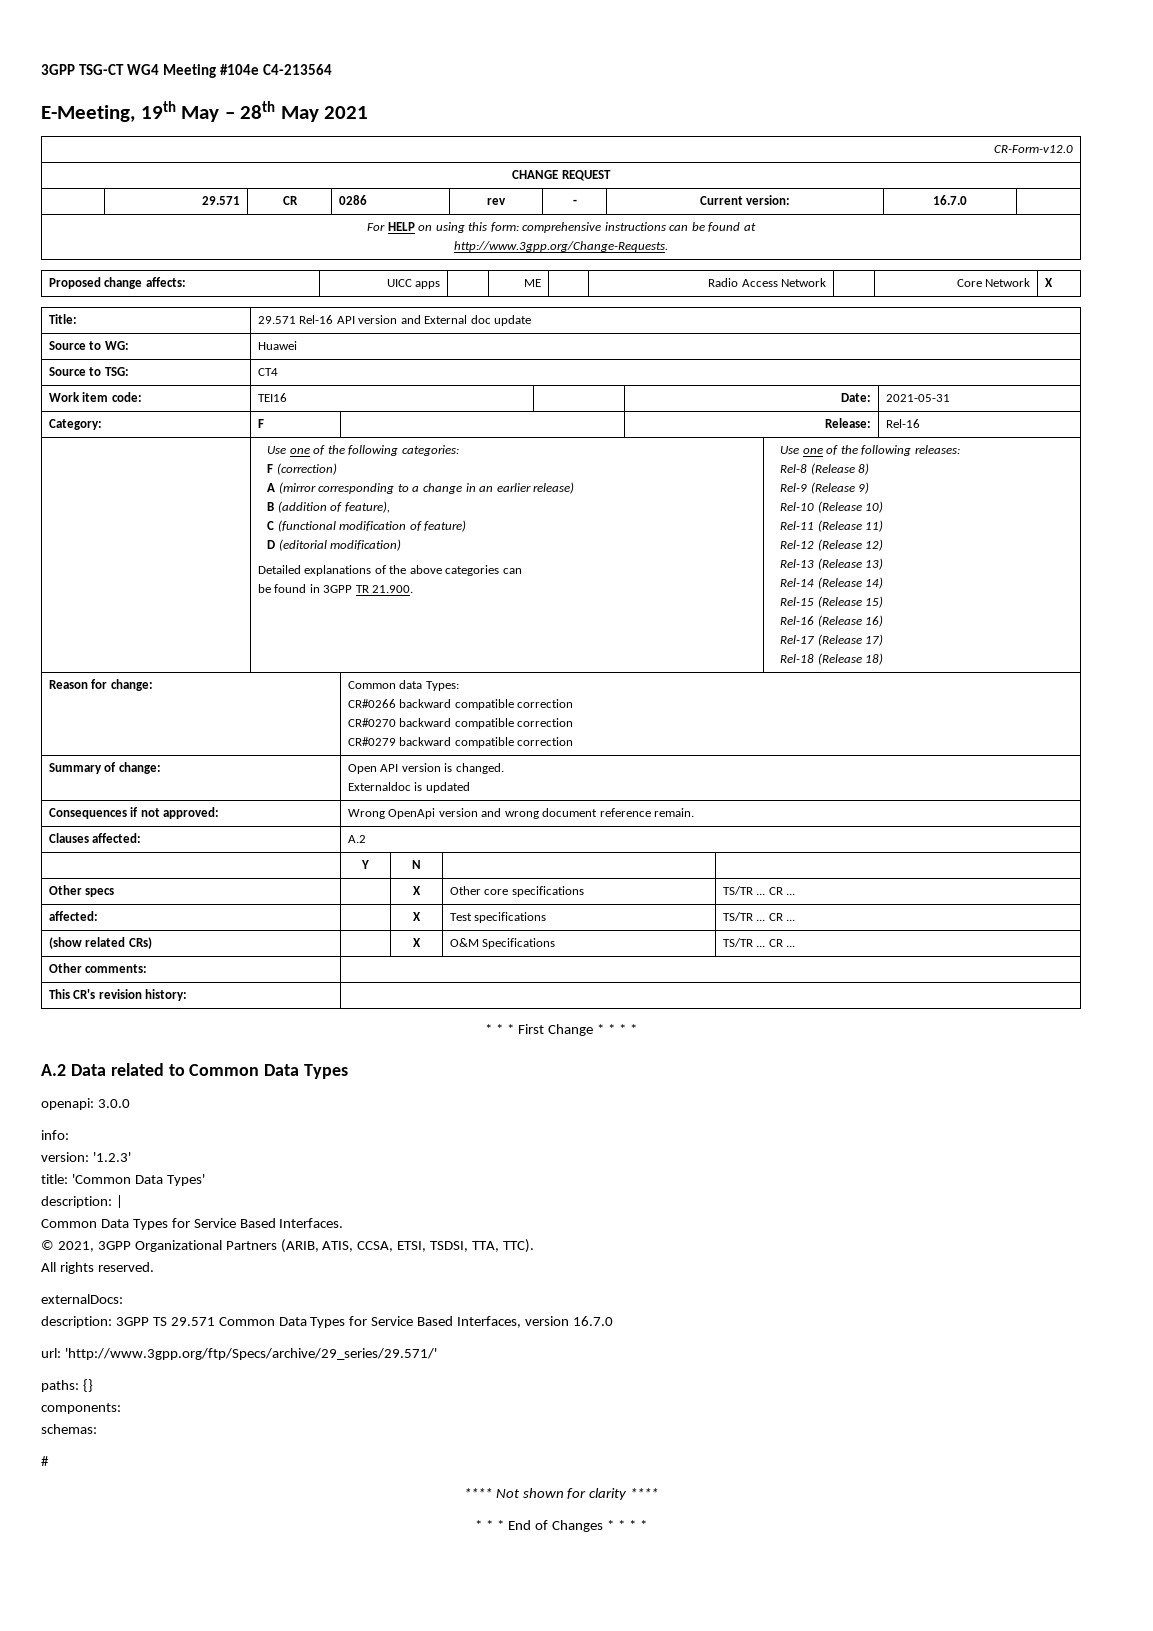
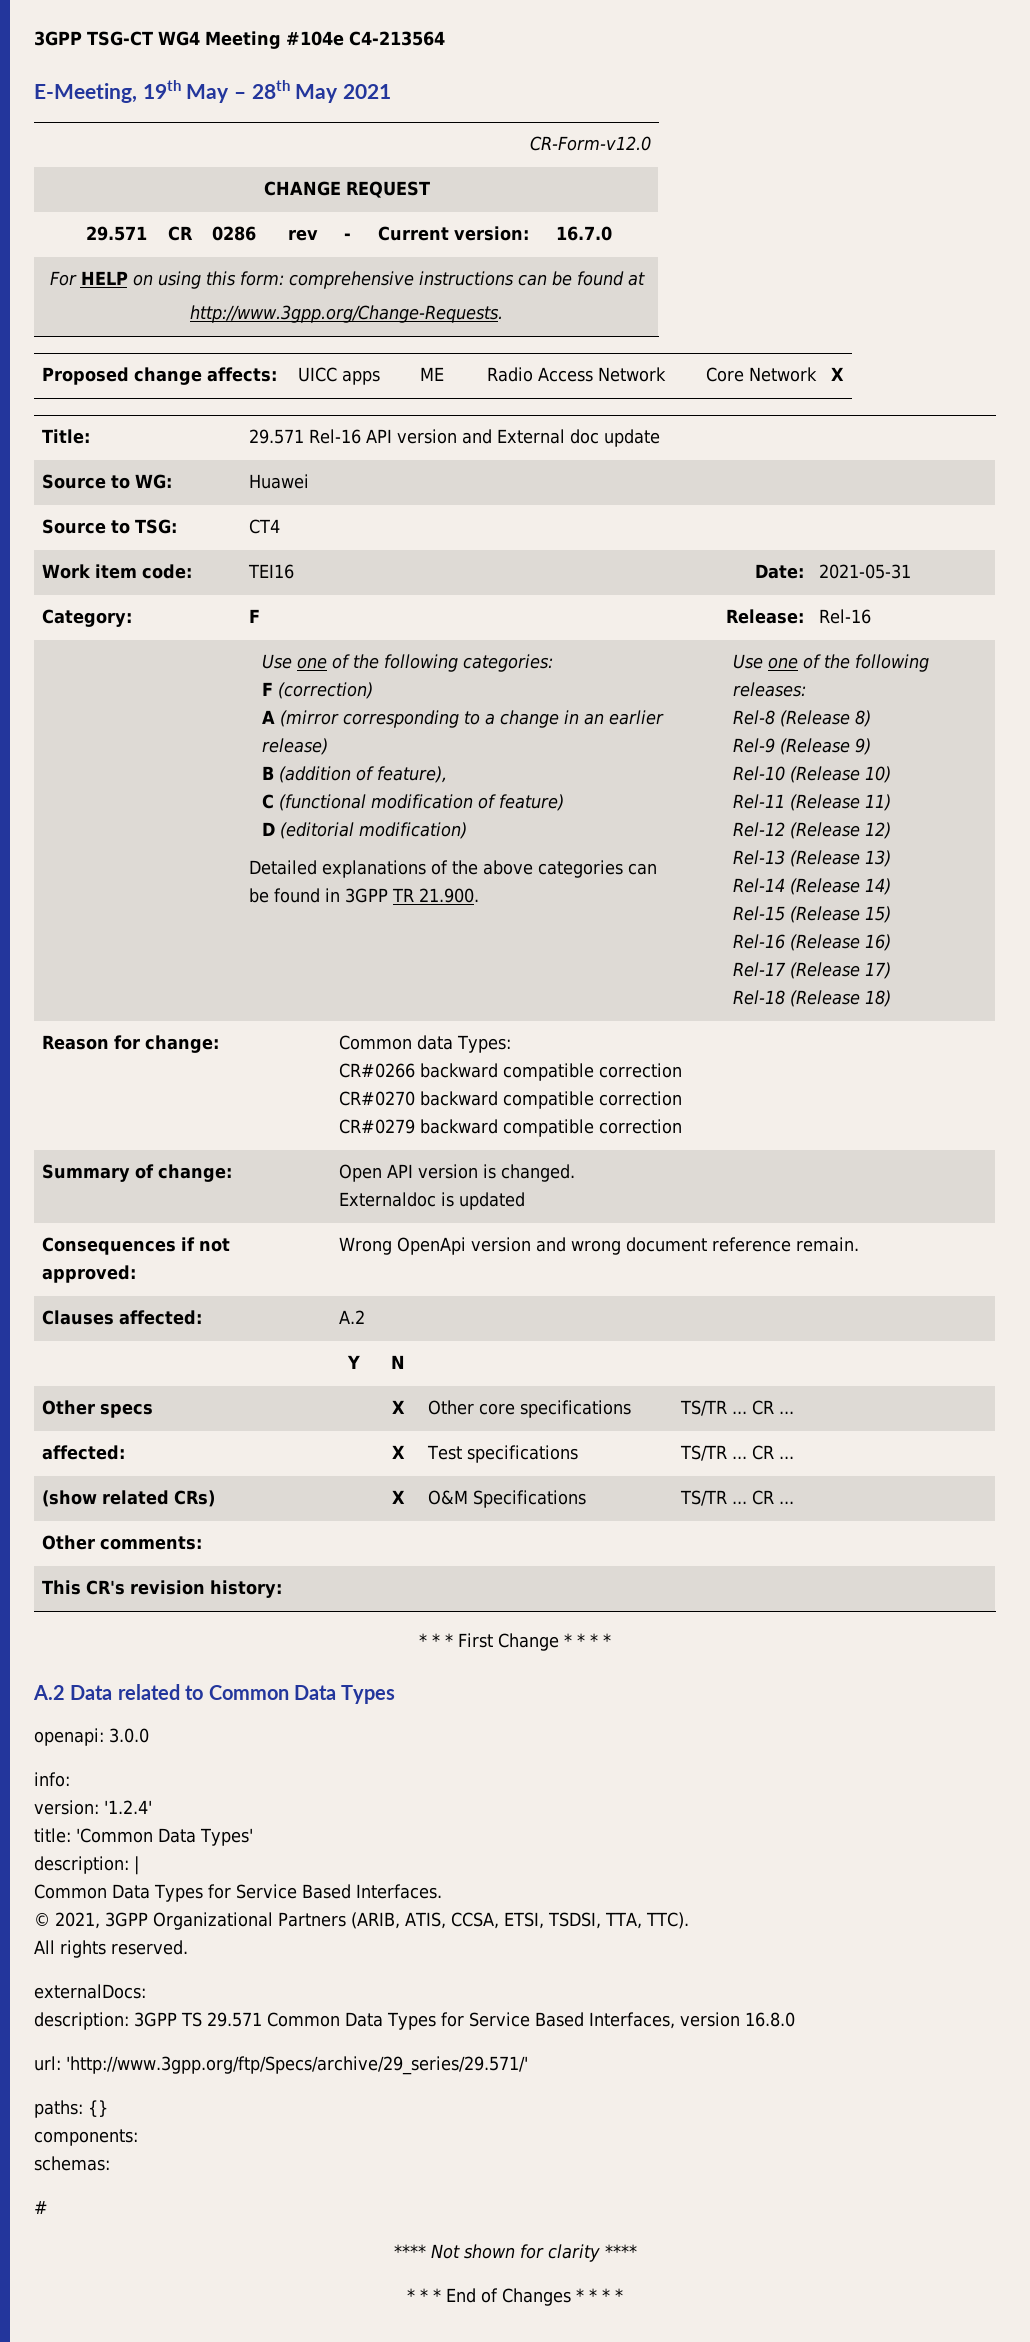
- version: '1.2.3'
+ version: '1.2.4'
- description: 3GPP TS 29.571 Common Data Types for Service Based Interfaces, version 16.7.0
+ description: 3GPP TS 29.571 Common Data Types for Service Based Interfaces, version 16.8.0

